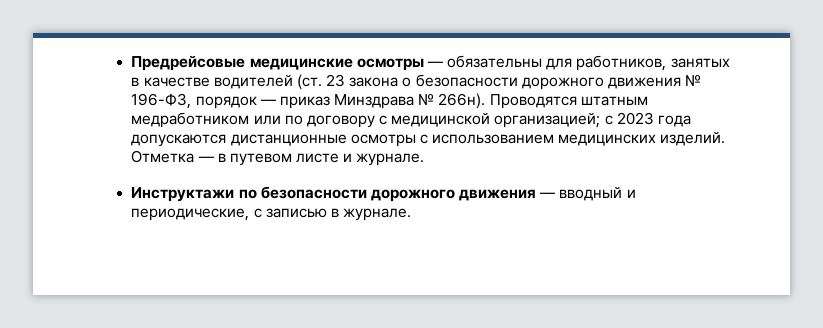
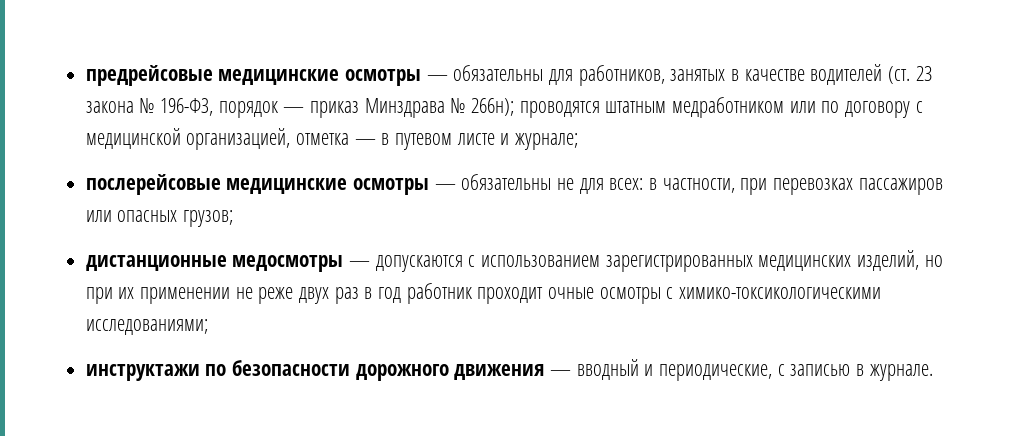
- Предрейсовые медицинские осмотры — обязательны для работников, занятых в качестве водителей (ст. 23 закона о безопасности дорожного движения № 196-ФЗ, порядок — приказ Минздрава № 266н). Проводятся штатным медработником или по договору с медицинской организацией; с 2023 года допускаются дистанционные осмотры с использованием медицинских изделий. Отметка — в путевом листе и журнале.
- Инструктажи по безопасности дорожного движения — вводный и периодические, с записью в журнале.
+ предрейсовые медицинские осмотры — обязательны для работников, занятых в качестве водителей (ст. 23 закона № 196-ФЗ, порядок — приказ Минздрава № 266н); проводятся штатным медработником или по договору с медицинской организацией, отметка — в путевом листе и журнале;
+ послерейсовые медицинские осмотры — обязательны не для всех: в частности, при перевозках пассажиров или опасных грузов;
+ дистанционные медосмотры — допускаются с использованием зарегистрированных медицинских изделий, но при их применении не реже двух раз в год работник проходит очные осмотры с химико-токсикологическими исследованиями;
+ инструктажи по безопасности дорожного движения — вводный и периодические, с записью в журнале.

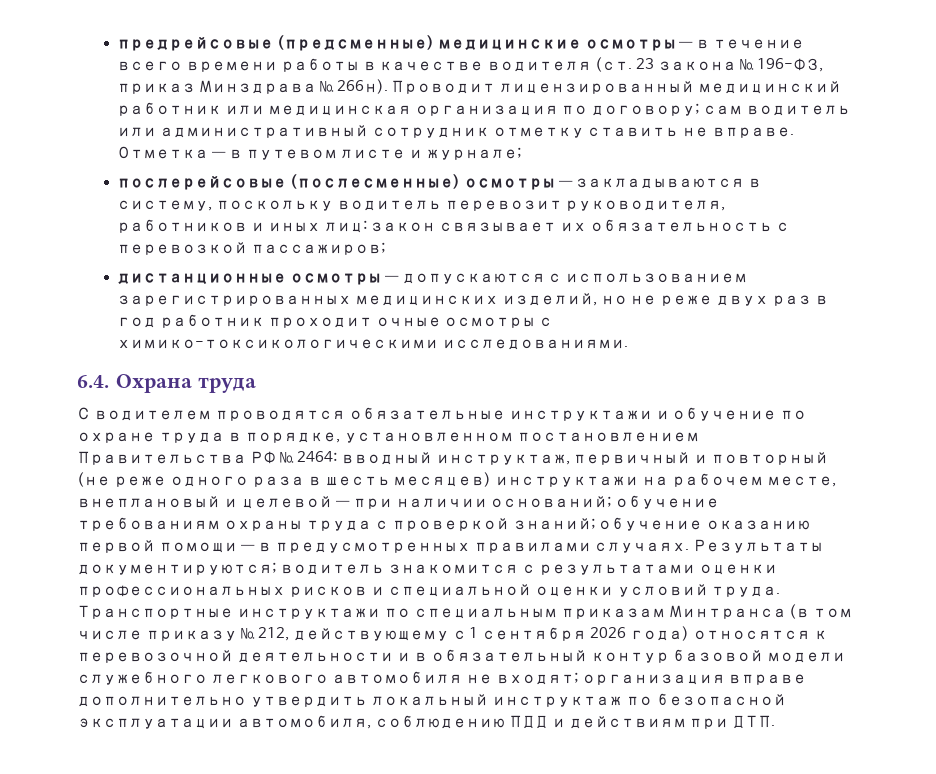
- предрейсовые медицинские осмотры — обязательны для работников, занятых в качестве водителей (ст. 23 закона № 196-ФЗ, порядок — приказ Минздрава № 266н); проводятся штатным медработником или по договору с медицинской организацией, отметка — в путевом листе и журнале;
+ предрейсовые (предсменные) медицинские осмотры — в течение всего времени работы в качестве водителя (ст. 23 закона № 196-ФЗ, приказ Минздрава № 266н). Проводит лицензированный медицинский работник или медицинская организация по договору; сам водитель или административный сотрудник отметку ставить не вправе. Отметка — в путевом листе и журнале;
- послерейсовые медицинские осмотры — обязательны не для всех: в частности, при перевозках пассажиров или опасных грузов;
+ послерейсовые (послесменные) осмотры — закладываются в систему, поскольку водитель перевозит руководителя, работников и иных лиц: закон связывает их обязательность с перевозкой пассажиров;
- дистанционные медосмотры — допускаются с использованием зарегистрированных медицинских изделий, но при их применении не реже двух раз в год работник проходит очные осмотры с химико-токсикологическими исследованиями;
- инструктажи по безопасности дорожного движения — вводный и периодические, с записью в журнале.
+ дистанционные осмотры — допускаются с использованием зарегистрированных медицинских изделий, но не реже двух раз в год работник проходит очные осмотры с химико-токсикологическими исследованиями.
+ 6.4. Охрана труда
+ С водителем проводятся обязательные инструктажи и обучение по охране труда в порядке, установленном постановлением Правительства РФ № 2464: вводный инструктаж, первичный и повторный (не реже одного раза в шесть месяцев) инструктажи на рабочем месте, внеплановый и целевой — при наличии оснований; обучение требованиям охраны труда с проверкой знаний; обучение оказанию первой помощи — в предусмотренных правилами случаях. Результаты документируются; водитель знакомится с результатами оценки профессиональных рисков и специальной оценки условий труда. Транспортные инструктажи по специальным приказам Минтранса (в том числе приказу № 212, действующему с 1 сентября 2026 года) относятся к перевозочной деятельности и в обязательный контур базовой модели служебного легкового автомобиля не входят; организация вправе дополнительно утвердить локальный инструктаж по безопасной эксплуатации автомобиля, соблюдению ПДД и действиям при ДТП.

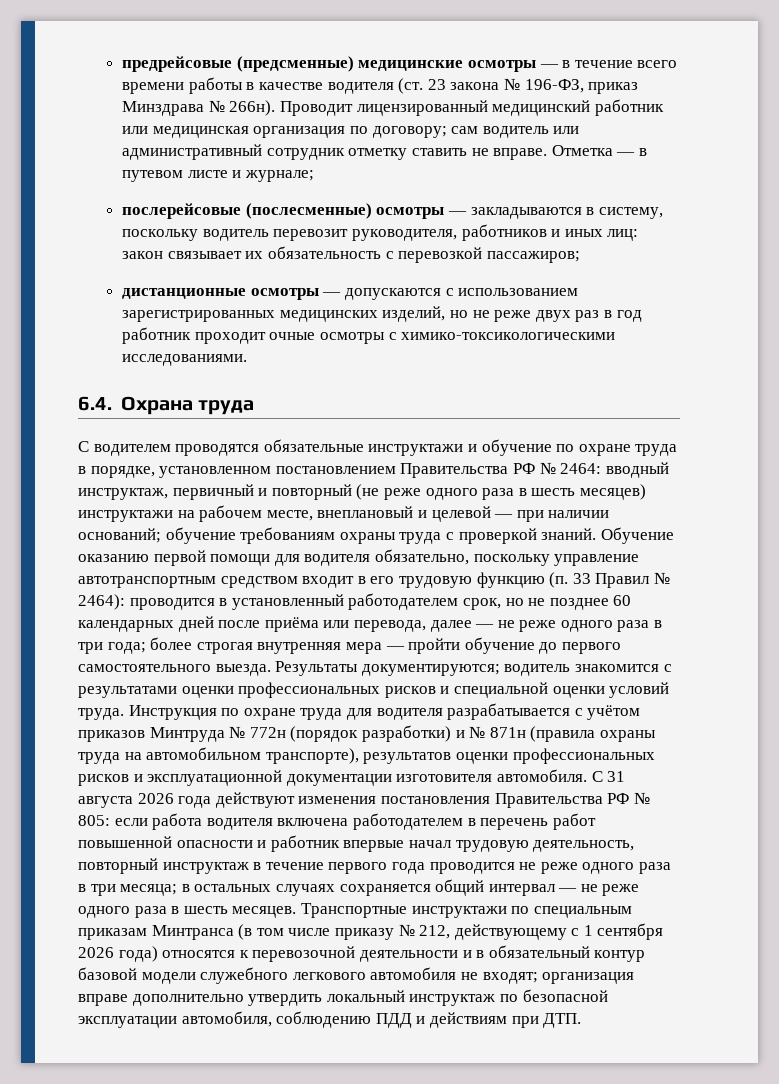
- С водителем проводятся обязательные инструктажи и обучение по охране труда в порядке, установленном постановлением Правительства РФ № 2464: вводный инструктаж, первичный и повторный (не реже одного раза в шесть месяцев) инструктажи на рабочем месте, внеплановый и целевой — при наличии оснований; обучение требованиям охраны труда с проверкой знаний; обучение оказанию первой помощи — в предусмотренных правилами случаях.
+ С водителем проводятся обязательные инструктажи и обучение по охране труда в порядке, установленном постановлением Правительства РФ № 2464: вводный инструктаж, первичный и повторный (не реже одного раза в шесть месяцев) инструктажи на рабочем месте, внеплановый и целевой — при наличии оснований; обучение требованиям охраны труда с проверкой знаний. Обучение оказанию первой помощи для водителя обязательно, поскольку управление автотранспортным средством входит в его трудовую функцию (п. 33 Правил № 2464): проводится в установленный работодателем срок, но не позднее 60 календарных дней после приёма или перевода, далее — не реже одного раза в три года; более строгая внутренняя мера — пройти обучение до первого самостоятельного выезда.
+ Инструкция по охране труда для водителя разрабатывается с учётом приказов Минтруда № 772н (порядок разработки) и № 871н (правила охраны труда на автомобильном транспорте), результатов оценки профессиональных рисков и эксплуатационной документации изготовителя автомобиля. С 31 августа 2026 года действуют изменения постановления Правительства РФ № 805: если работа водителя включена работодателем в перечень работ повышенной опасности и работник впервые начал трудовую деятельность, повторный инструктаж в течение первого года проводится не реже одного раза в три месяца; в остальных случаях сохраняется общий интервал — не реже одного раза в шесть месяцев.

